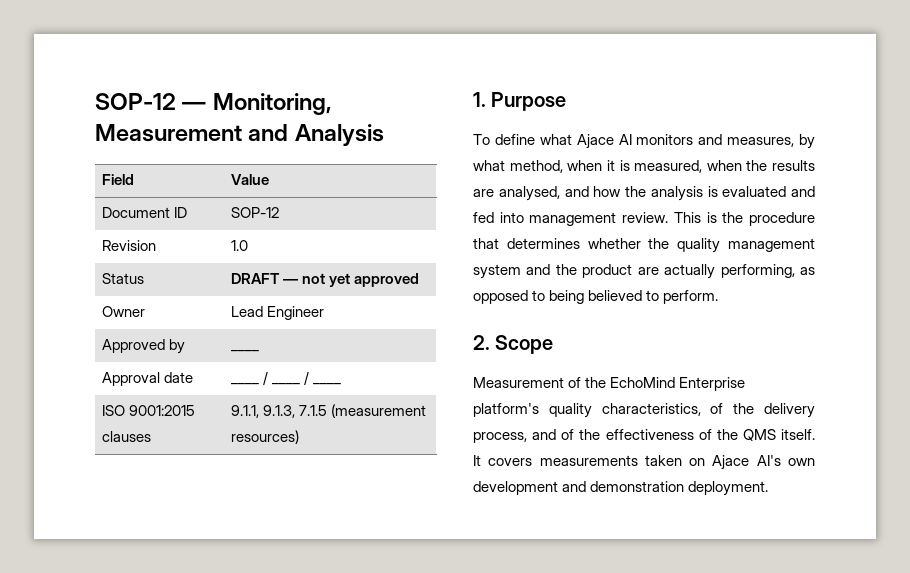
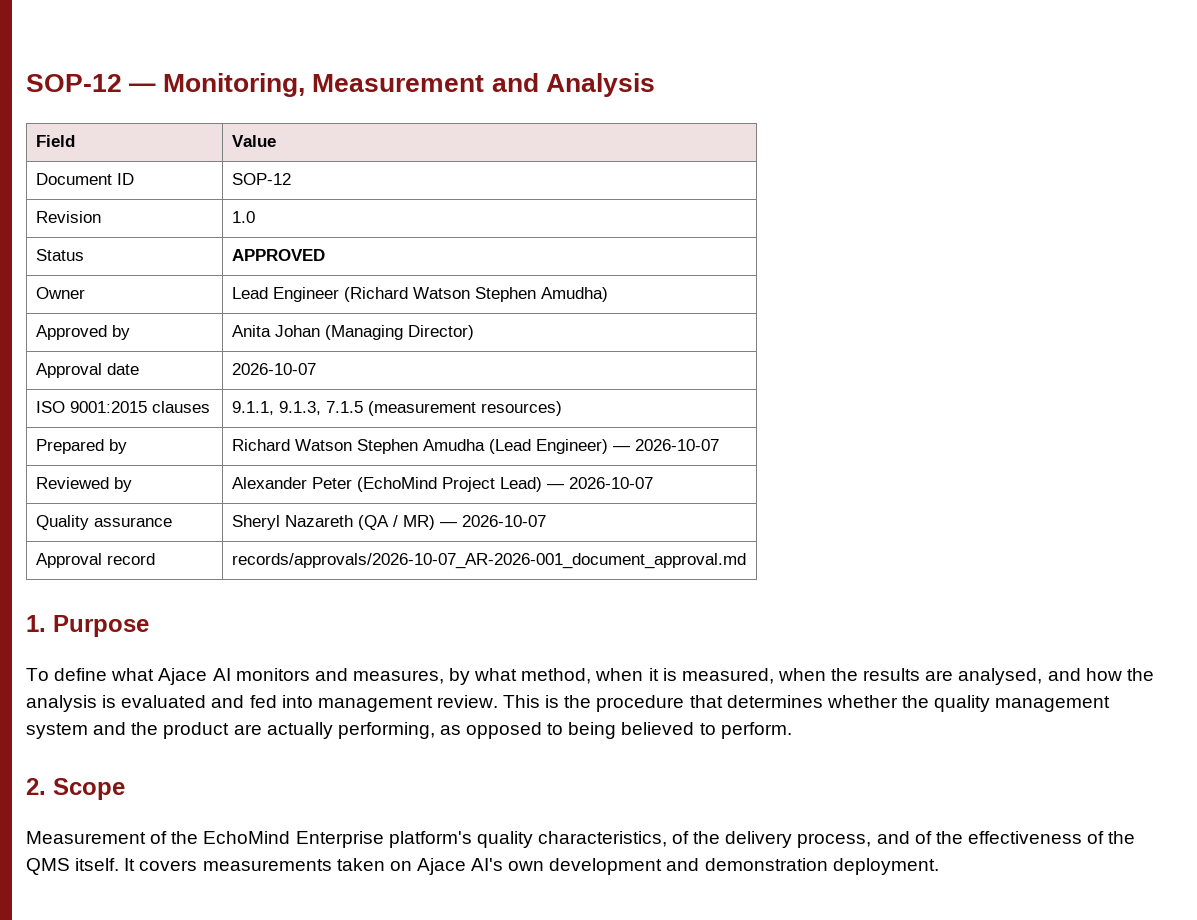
- Status | DRAFT — not yet approved
- Owner | Lead Engineer
- Approved by | ____
- Approval date | ____ / ____ / ____
+ Status | APPROVED
+ Owner | Lead Engineer (Richard Watson Stephen Amudha)
+ Approved by | Anita Johan (Managing Director)
+ Approval date | 2026-10-07
+ Prepared by | Richard Watson Stephen Amudha (Lead Engineer) — 2026-10-07
+ Reviewed by | Alexander Peter (EchoMind Project Lead) — 2026-10-07
+ Quality assurance | Sheryl Nazareth (QA / MR) — 2026-10-07
+ Approval record | records/approvals/2026-10-07_AR-2026-001_document_approval.md

